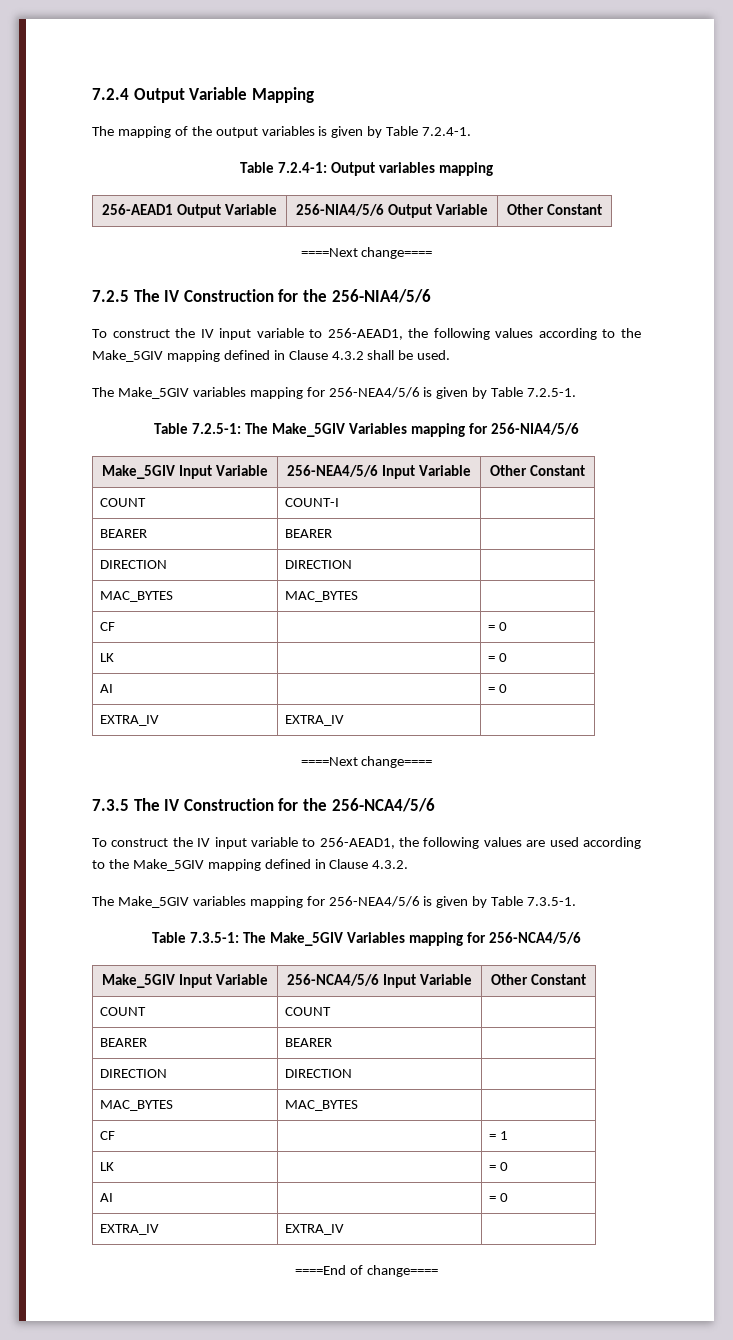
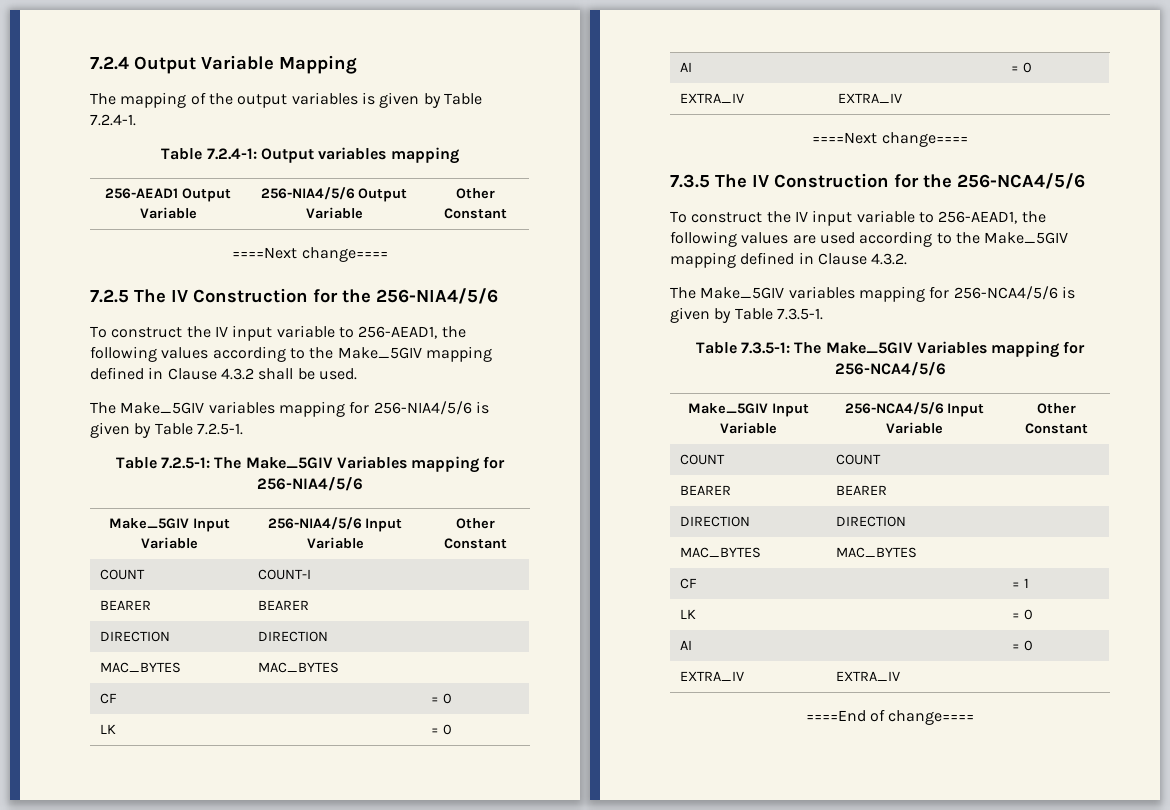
- The Make_5GIV variables mapping for 256-NEA4/5/6 is given by Table 7.2.5-1.
+ The Make_5GIV variables mapping for 256-NIA4/5/6 is given by Table 7.2.5-1.
- Make_5GIV Input Variable | 256-NEA4/5/6 Input Variable | Other Constant
+ Make_5GIV Input Variable | 256-NIA4/5/6 Input Variable | Other Constant
- The Make_5GIV variables mapping for 256-NEA4/5/6 is given by Table 7.3.5-1.
+ The Make_5GIV variables mapping for 256-NCA4/5/6 is given by Table 7.3.5-1.

